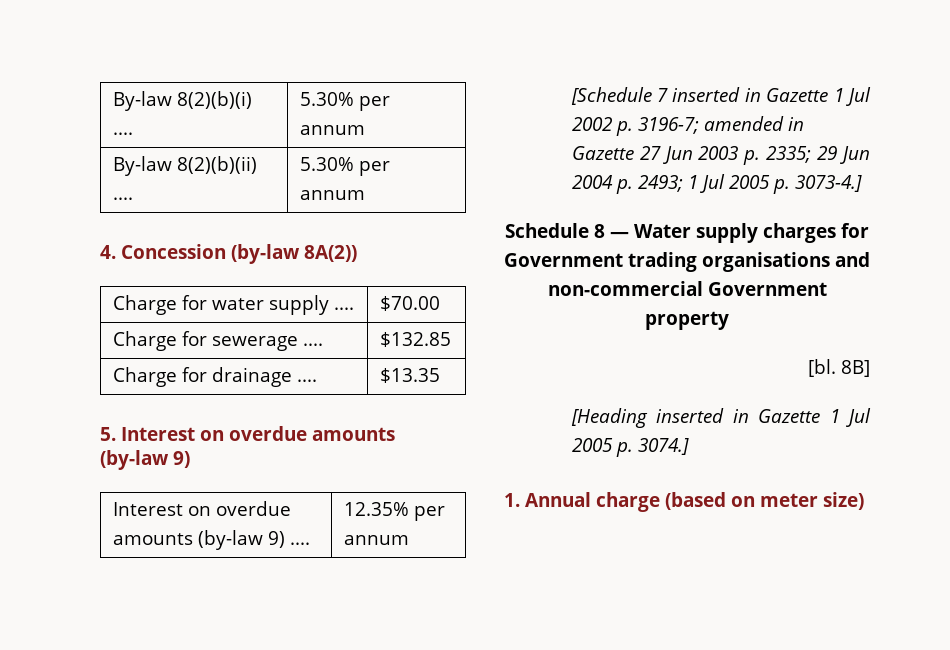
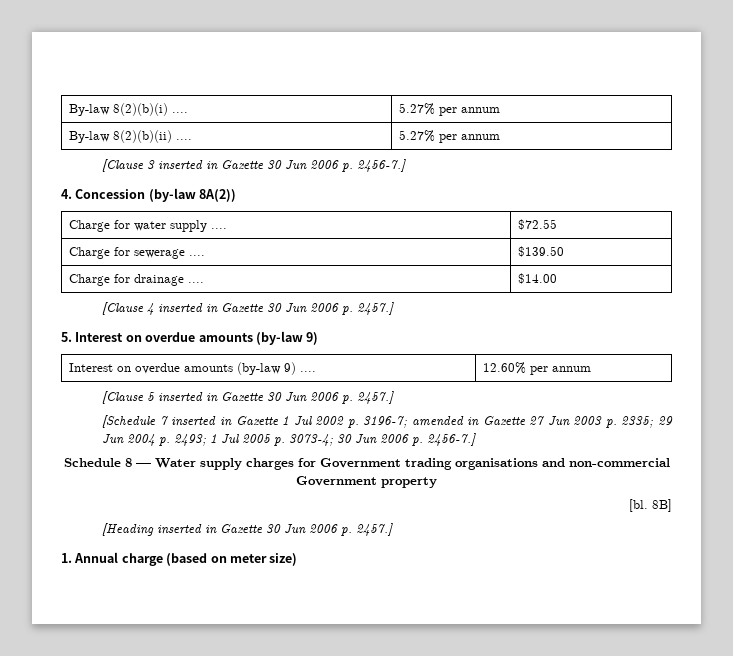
- By-law 8(2)(b)(i) .... | 5.30% per annum
+ By-law 8(2)(b)(i) .... | 5.27% per annum
- By-law 8(2)(b)(ii) .... | 5.30% per annum
+ By-law 8(2)(b)(ii) .... | 5.27% per annum
+ [Clause 3 inserted in Gazette 30 Jun 2006 p. 2456-7.]
- Charge for water supply .... | $70.00
+ Charge for water supply .... | $72.55
- Charge for sewerage .... | $132.85
+ Charge for sewerage .... | $139.50
- Charge for drainage .... | $13.35
+ Charge for drainage .... | $14.00
+ [Clause 4 inserted in Gazette 30 Jun 2006 p. 2457.]
- Interest on overdue amounts (by-law 9) .... | 12.35% per annum
+ Interest on overdue amounts (by-law 9) .... | 12.60% per annum
+ [Clause 5 inserted in Gazette 30 Jun 2006 p. 2457.]
- [Schedule 7 inserted in Gazette 1 Jul 2002 p. 3196-7; amended in Gazette 27 Jun 2003 p. 2335; 29 Jun 2004 p. 2493; 1 Jul 2005 p. 3073-4.]
+ [Schedule 7 inserted in Gazette 1 Jul 2002 p. 3196-7; amended in Gazette 27 Jun 2003 p. 2335; 29 Jun 2004 p. 2493; 1 Jul 2005 p. 3073-4; 30 Jun 2006 p. 2456-7.]
- [Heading inserted in Gazette 1 Jul 2005 p. 3074.]
+ [Heading inserted in Gazette 30 Jun 2006 p. 2457.]

